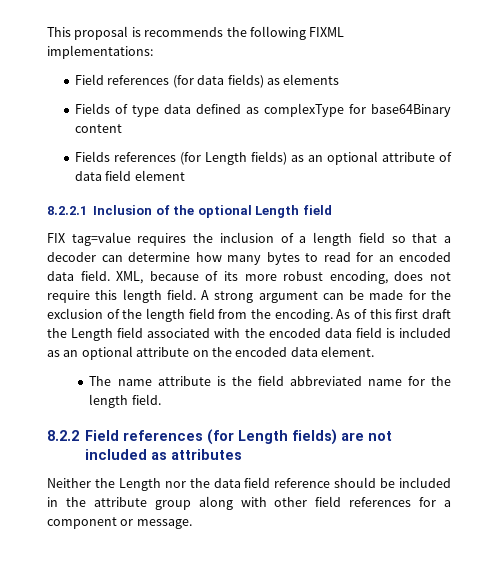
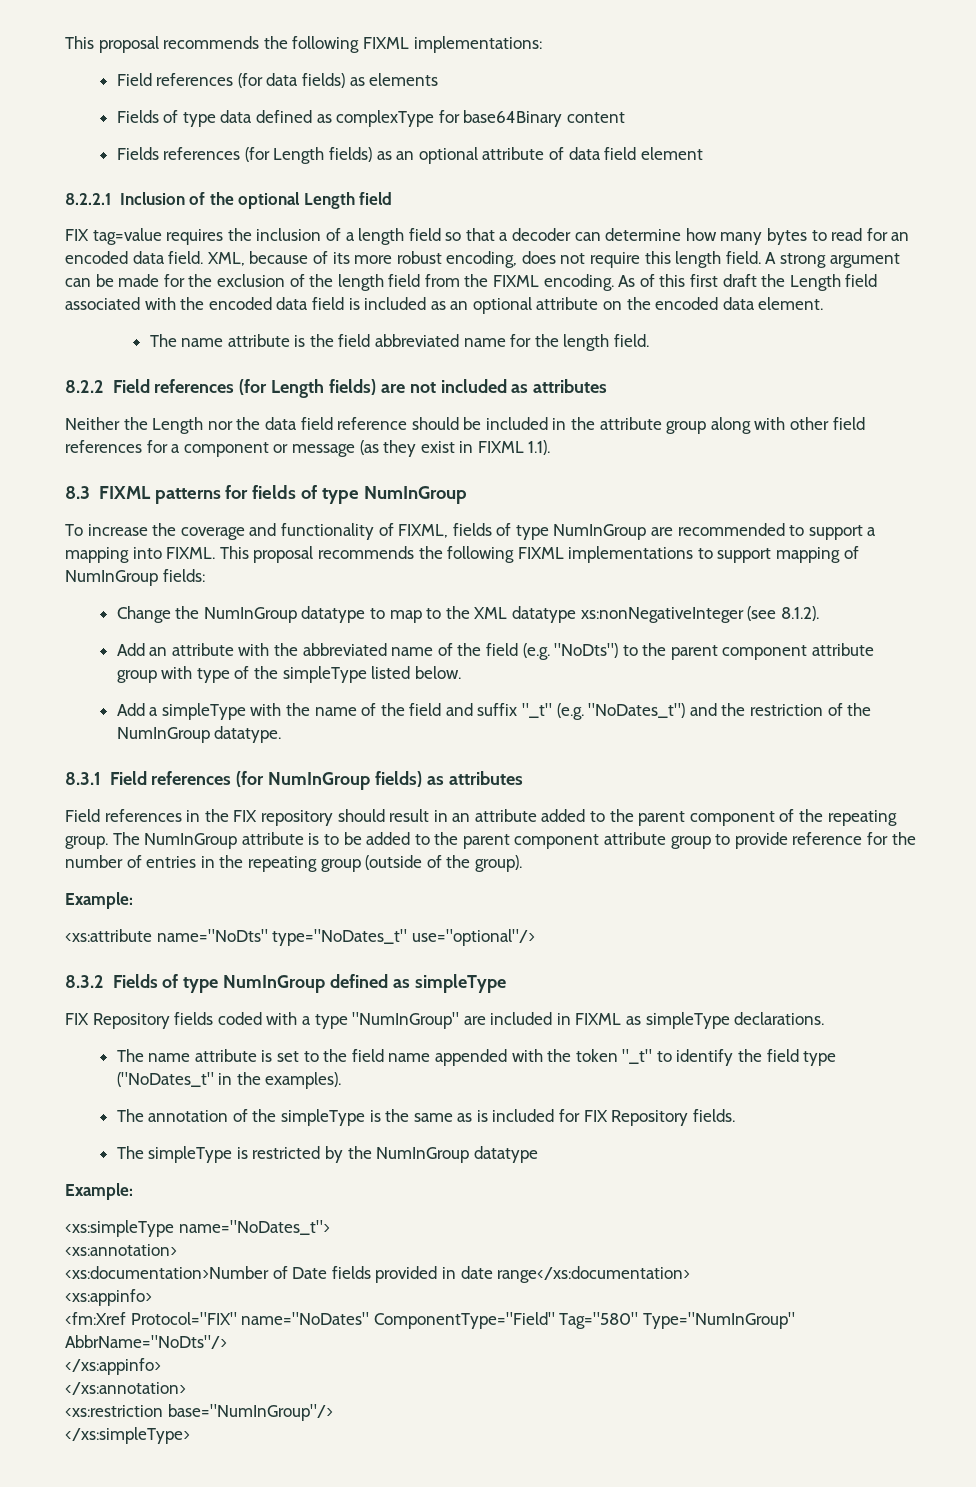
- This proposal is recommends the following FIXML implementations:
+ This proposal recommends the following FIXML implementations:
- A strong argument can be made for the exclusion of the length field from the encoding.
+ A strong argument can be made for the exclusion of the length field from the FIXML encoding.
- Neither the Length nor the data field reference should be included in the attribute group along with other field references for a component or message.
+ Neither the Length nor the data field reference should be included in the attribute group along with other field references for a component or message (as they exist in FIXML 1.1).
+ 8.3 FIXML patterns for fields of type NumInGroup
+ To increase the coverage and functionality of FIXML, fields of type NumInGroup are recommended to support a mapping into FIXML. This proposal recommends the following FIXML implementations to support mapping of NumInGroup fields:
+ Change the NumInGroup datatype to map to the XML datatype xs:nonNegativeInteger (see 8.1.2).
+ Add an attribute with the abbreviated name of the field (e.g. "NoDts") to the parent component attribute group with type of the simpleType listed below.
+ Add a simpleType with the name of the field and suffix "_t" (e.g. "NoDates_t") and the restriction of the NumInGroup datatype.
+ 8.3.1 Field references (for NumInGroup fields) as attributes
+ Field references in the FIX repository should result in an attribute added to the parent component of the repeating group. The NumInGroup attribute is to be added to the parent component attribute group to provide reference for the number of entries in the repeating group (outside of the group).
+ Example:
+ <xs:attribute name="NoDts" type="NoDates_t" use="optional"/>
+ 8.3.2 Fields of type NumInGroup defined as simpleType
+ FIX Repository fields coded with a type "NumInGroup" are included in FIXML as simpleType declarations.
+ The name attribute is set to the field name appended with the token "_t" to identify the field type ("NoDates_t" in the examples).
+ The annotation of the simpleType is the same as is included for FIX Repository fields.
+ The simpleType is restricted by the NumInGroup datatype
+ Example:
+ <xs:simpleType name="NoDates_t">
+ <xs:annotation>
+ <xs:documentation>Number of Date fields provided in date range</xs:documentation>
+ <xs:appinfo>
+ <fm:Xref Protocol="FIX" name="NoDates" ComponentType="Field" Tag="580" Type="NumInGroup" AbbrName="NoDts"/>
+ </xs:appinfo>
+ </xs:annotation>
+ <xs:restriction base="NumInGroup"/>
+ </xs:simpleType>

